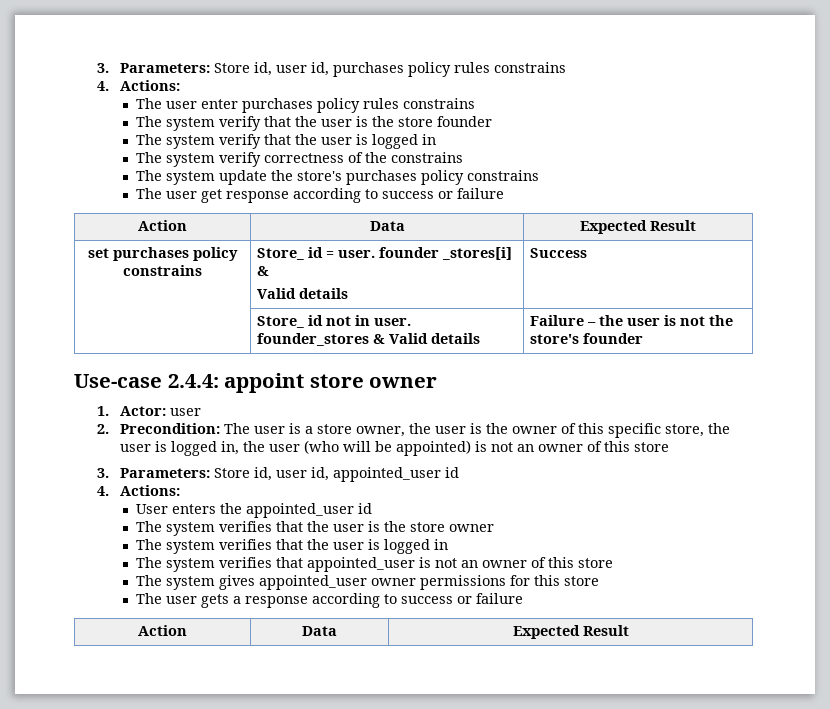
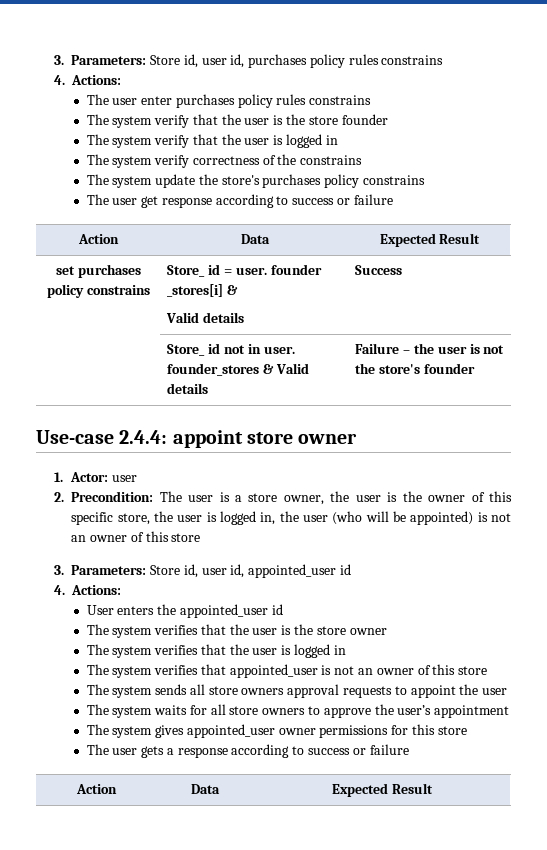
+ The system sends all store owners approval requests to appoint the user
+ The system waits for all store owners to approve the user’s appointment

